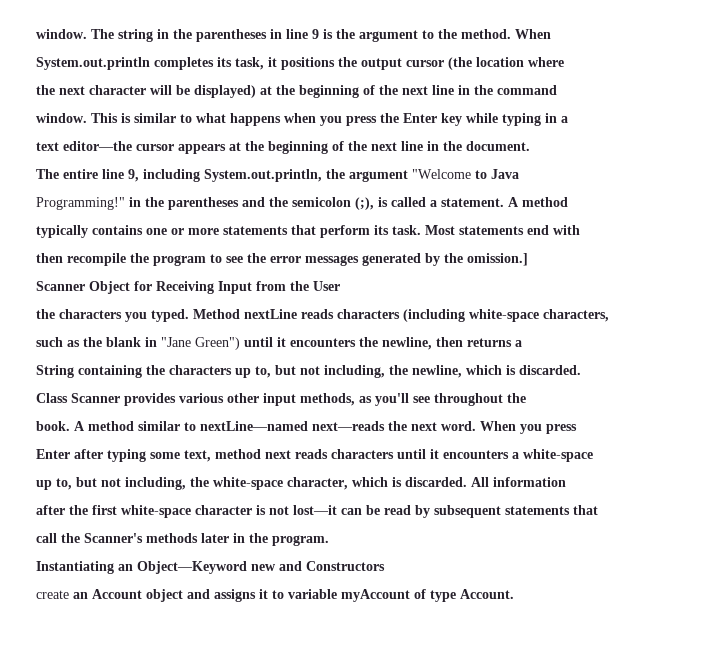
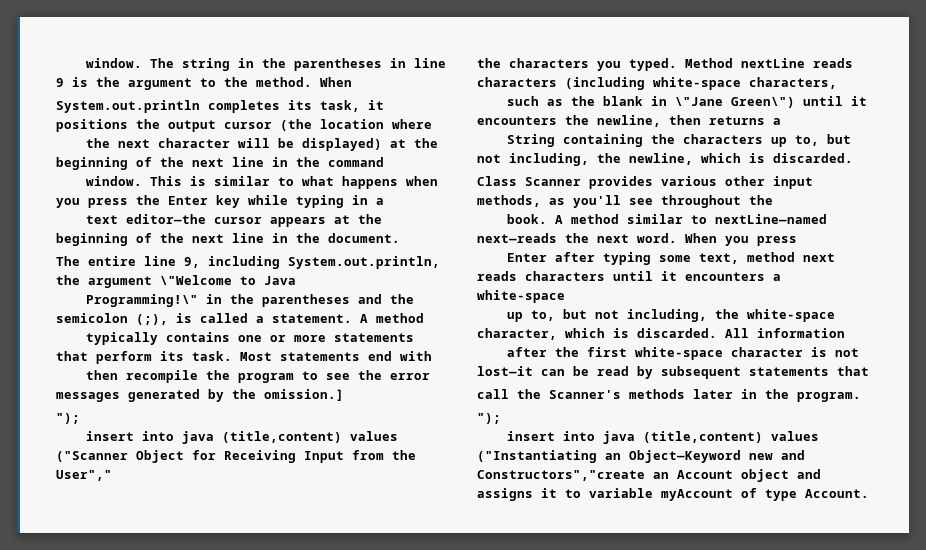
- The entire line 9, including System.out.println, the argument "Welcome to Java
+ The entire line 9, including System.out.println, the argument \"Welcome to Java
- Programming!" in the parentheses and the semicolon (;), is called a statement.
+ Programming!\" in the parentheses and the semicolon (;), is called a statement.
  then recompile the program to see the error messages generated by the omission.]
- Scanner Object for Receiving Input from the User
+ ");
+ insert into java (title,content) values ("Scanner Object for Receiving Input from the User","
- such as the blank in "Jane Green") until it encounters the newline, then returns a
+ such as the blank in \"Jane Green\") until it encounters the newline, then returns a
  call the Scanner's methods later in the program.
- Instantiating an Object—Keyword new and Constructors
- create an Account object and assigns it to variable myAccount of type Account.
+ ");
+ insert into java (title,content) values ("Instantiating an Object—Keyword new and Constructors","create an Account object and assigns it to variable myAccount of type Account.

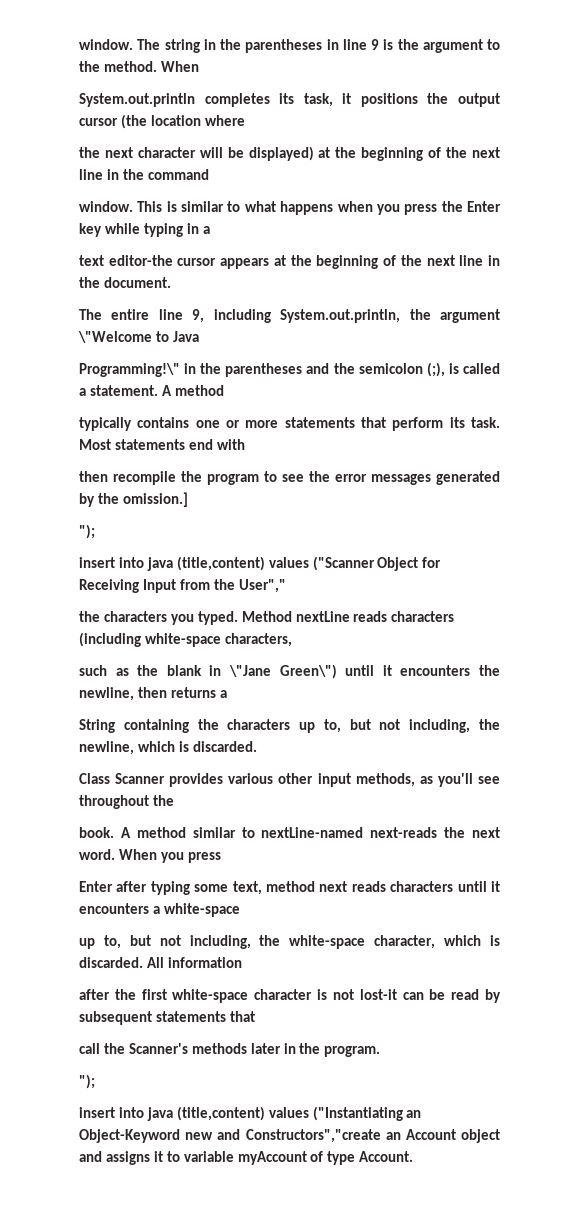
- text editor—the cursor appears at the beginning of the next line in the document.
+ text editor-the cursor appears at the beginning of the next line in the document.
- A method similar to nextLine—named next—reads the next word.
+ A method similar to nextLine-named next-reads the next word.
- after the first white-space character is not lost—it can be read by subsequent statements that
+ after the first white-space character is not lost-it can be read by subsequent statements that
- insert into java (title,content) values ("Instantiating an Object—Keyword new and Constructors","create an Account object and assigns it to variable myAccount of type Account.
+ insert into java (title,content) values ("Instantiating an Object-Keyword new and Constructors","create an Account object and assigns it to variable myAccount of type Account.

